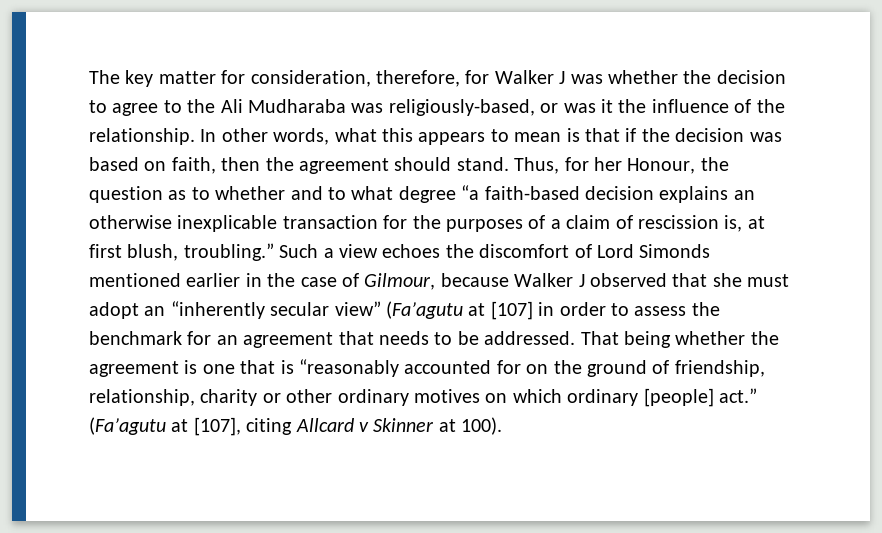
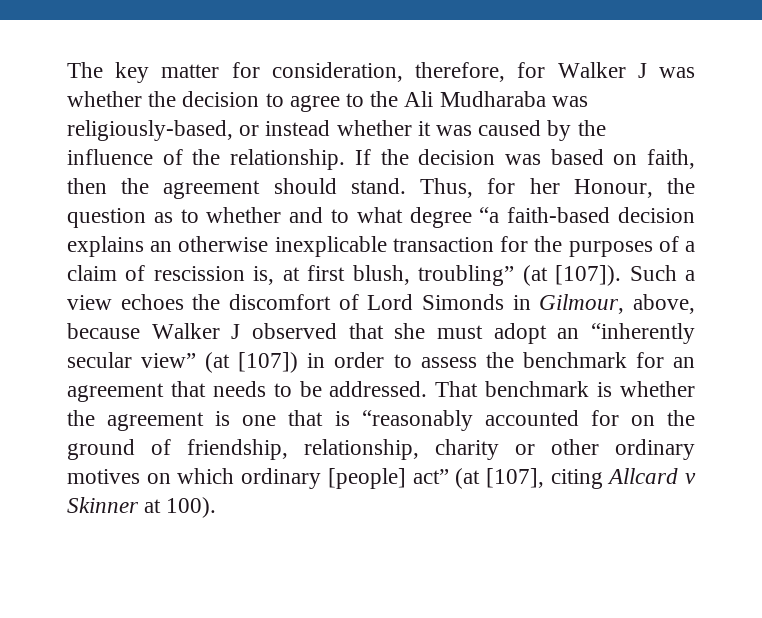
- The key matter for consideration, therefore, for Walker J was whether the decision to agree to the Ali Mudharaba was religiously-based, or was it the influence of the relationship.
+ The key matter for consideration, therefore, for Walker J was whether the decision to agree to the Ali Mudharaba was religiously-based, or instead whether it was caused by the influence of the relationship.
- In other words, what this appears to mean is that if the decision was based on faith, then the agreement should stand.
+ If the decision was based on faith, then the agreement should stand.
- Thus, for her Honour, the question as to whether and to what degree “a faith-based decision explains an otherwise inexplicable transaction for the purposes of a claim of rescission is, at first blush, troubling.”
+ Thus, for her Honour, the question as to whether and to what degree “a faith-based decision explains an otherwise inexplicable transaction for the purposes of a claim of rescission is, at first blush, troubling” (at [107]).
- Such a view echoes the discomfort of Lord Simonds mentioned earlier in the case of Gilmour, because Walker J observed that she must adopt an “inherently secular view” (Fa’agutu at [107] in order to assess the benchmark for an agreement that needs to be addressed.
+ Such a view echoes the discomfort of Lord Simonds in Gilmour, above, because Walker J observed that she must adopt an “inherently secular view” (at [107]) in order to assess the benchmark for an agreement that needs to be addressed.
- That being whether the agreement is one that is “reasonably accounted for on the ground of friendship, relationship, charity or other ordinary motives on which ordinary [people] act.” (Fa’agutu at [107], citing Allcard v Skinner at 100).
+ That benchmark is whether the agreement is one that is “reasonably accounted for on the ground of friendship, relationship, charity or other ordinary motives on which ordinary [people] act” (at [107], citing Allcard v Skinner at 100).

